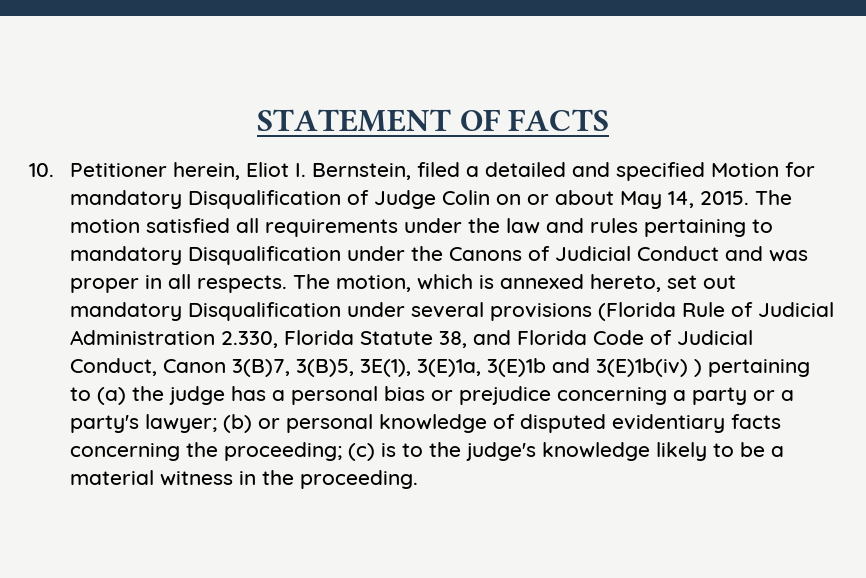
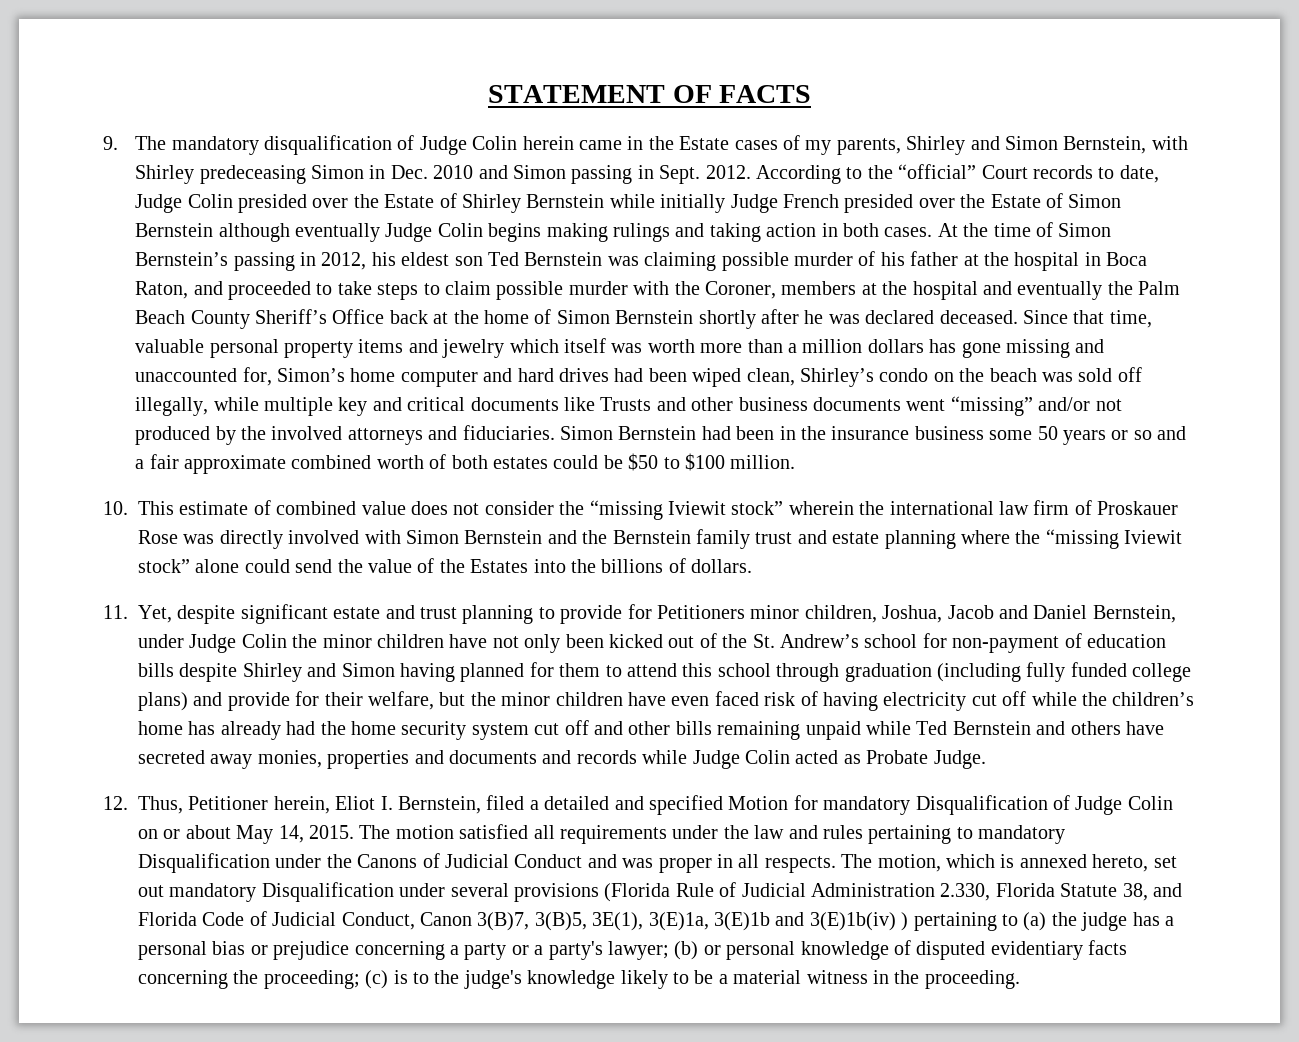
- 10. Petitioner herein, Eliot I. Bernstein, filed a detailed and specified Motion for mandatory Disqualification of Judge Colin on or about May 14, 2015.
+ 9. The mandatory disqualification of Judge Colin herein came in the Estate cases of my parents, Shirley and Simon Bernstein, with Shirley predeceasing Simon in Dec. 2010 and Simon passing in Sept. 2012. According to the “official” Court records to date, Judge Colin presided over the Estate of Shirley Bernstein while initially Judge French presided over the Estate of Simon Bernstein although eventually Judge Colin begins making rulings and taking action in both cases. At the time of Simon Bernstein’s passing in 2012, his eldest son Ted Bernstein was claiming possible murder of his father at the hospital in Boca Raton, and proceeded to take steps to claim possible murder with the Coroner, members at the hospital and eventually the Palm Beach County Sheriff’s Office back at the home of Simon Bernstein shortly after he was declared deceased. Since that time, valuable personal property items and jewelry which itself was worth more than a million dollars has gone missing and unaccounted for, Simon’s home computer and hard drives had been wiped clean, Shirley’s condo on the beach was sold off illegally, while multiple key and critical documents like Trusts and other business documents went “missing” and/or not produced by the involved attorneys and fiduciaries. Simon Bernstein had been in the insurance business some 50 years or so and a fair approximate combined worth of both estates could be $50 to $100 million.
+ 10. This estimate of combined value does not consider the “missing Iviewit stock” wherein the international law firm of Proskauer Rose was directly involved with Simon Bernstein and the Bernstein family trust and estate planning where the “missing Iviewit stock” alone could send the value of the Estates into the billions of dollars.
+ 11. Yet, despite significant estate and trust planning to provide for Petitioners minor children, Joshua, Jacob and Daniel Bernstein, under Judge Colin the minor children have not only been kicked out of the St. Andrew’s school for non-payment of education bills despite Shirley and Simon having planned for them to attend this school through graduation (including fully funded college plans) and provide for their welfare, but the minor children have even faced risk of having electricity cut off while the children’s home has already had the home security system cut off and other bills remaining unpaid while Ted Bernstein and others have secreted away monies, properties and documents and records while Judge Colin acted as Probate Judge.
+ 12. Thus, Petitioner herein, Eliot I. Bernstein, filed a detailed and specified Motion for mandatory Disqualification of Judge Colin on or about May 14, 2015.

